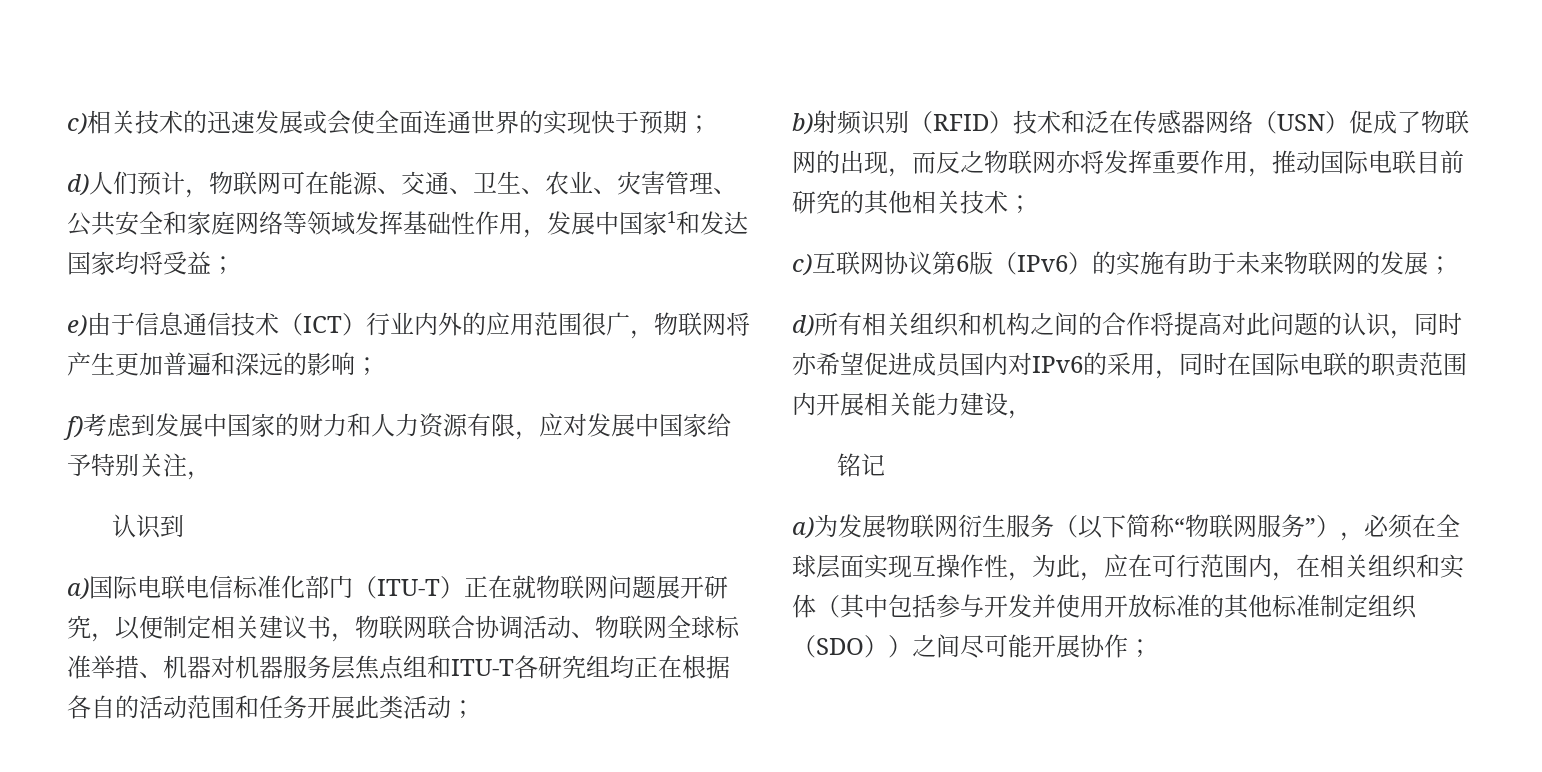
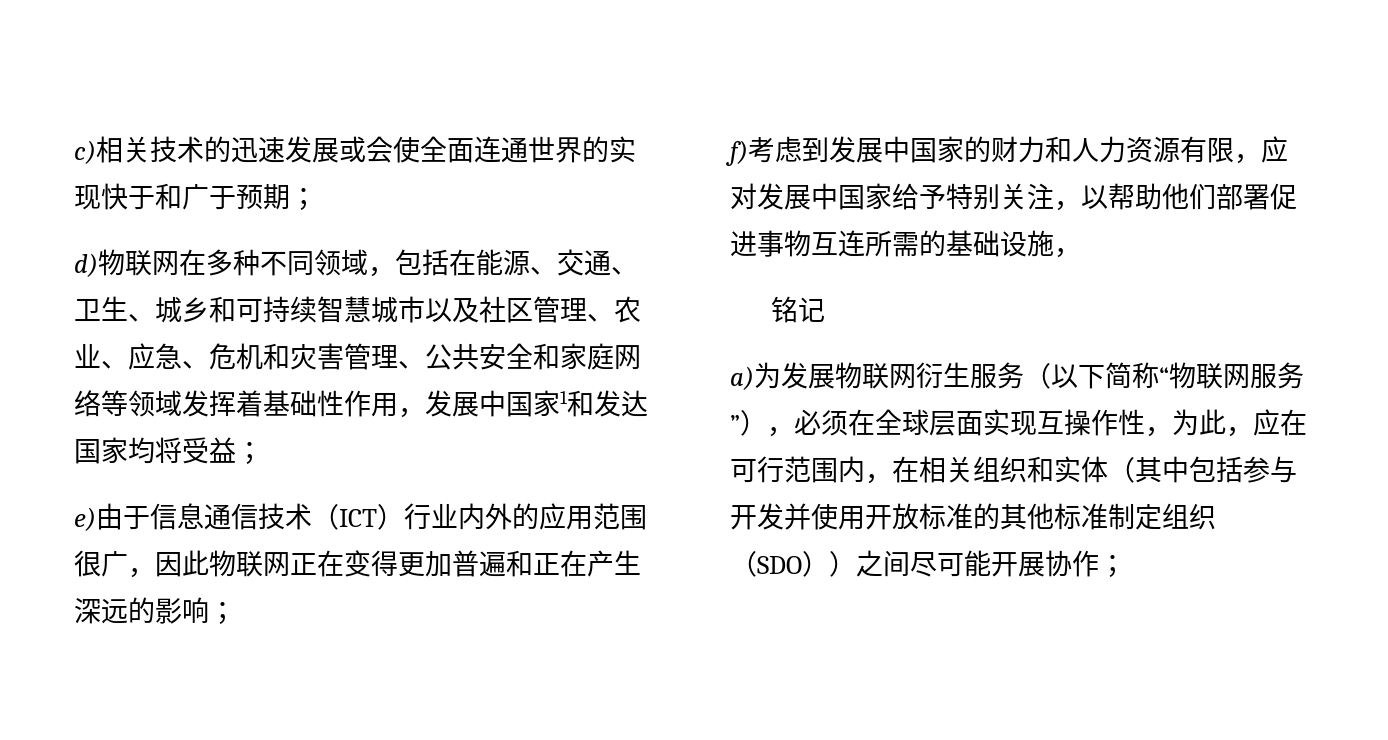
- c)相关技术的迅速发展或会使全面连通世界的实现快于预期；
+ c)相关技术的迅速发展或会使全面连通世界的实现快于和广于预期；
- d)人们预计，物联网可在能源、交通、卫生、农业、灾害管理、公共安全和家庭网络等领域发挥基础性作用，发展中国家1和发达国家均将受益；
+ d)物联网在多种不同领域，包括在能源、交通、卫生、城乡和可持续智慧城市以及社区管理、农业、应急、危机和灾害管理、公共安全和家庭网络等领域发挥着基础性作用，发展中国家1和发达国家均将受益；
- e)由于信息通信技术（ICT）行业内外的应用范围很广，物联网将产生更加普遍和深远的影响；
+ e)由于信息通信技术（ICT）行业内外的应用范围很广，因此物联网正在变得更加普遍和正在产生深远的影响；
- f)考虑到发展中国家的财力和人力资源有限，应对发展中国家给予特别关注，
- 认识到
- a)国际电联电信标准化部门（ITU-T）正在就物联网问题展开研究，以便制定相关建议书，物联网联合协调活动、物联网全球标准举措、机器对机器服务层焦点组和ITU-T各研究组均正在根据各自的活动范围和任务开展此类活动；
- b)射频识别（RFID）技术和泛在传感器网络（USN）促成了物联网的出现，而反之物联网亦将发挥重要作用，推动国际电联目前研究的其他相关技术；
- c)互联网协议第6版（IPv6）的实施有助于未来物联网的发展；
- d)所有相关组织和机构之间的合作将提高对此问题的认识，同时亦希望促进成员国内对IPv6的采用，同时在国际电联的职责范围内开展相关能力建设，
+ f)考虑到发展中国家的财力和人力资源有限，应对发展中国家给予特别关注，以帮助他们部署促进事物互连所需的基础设施，

